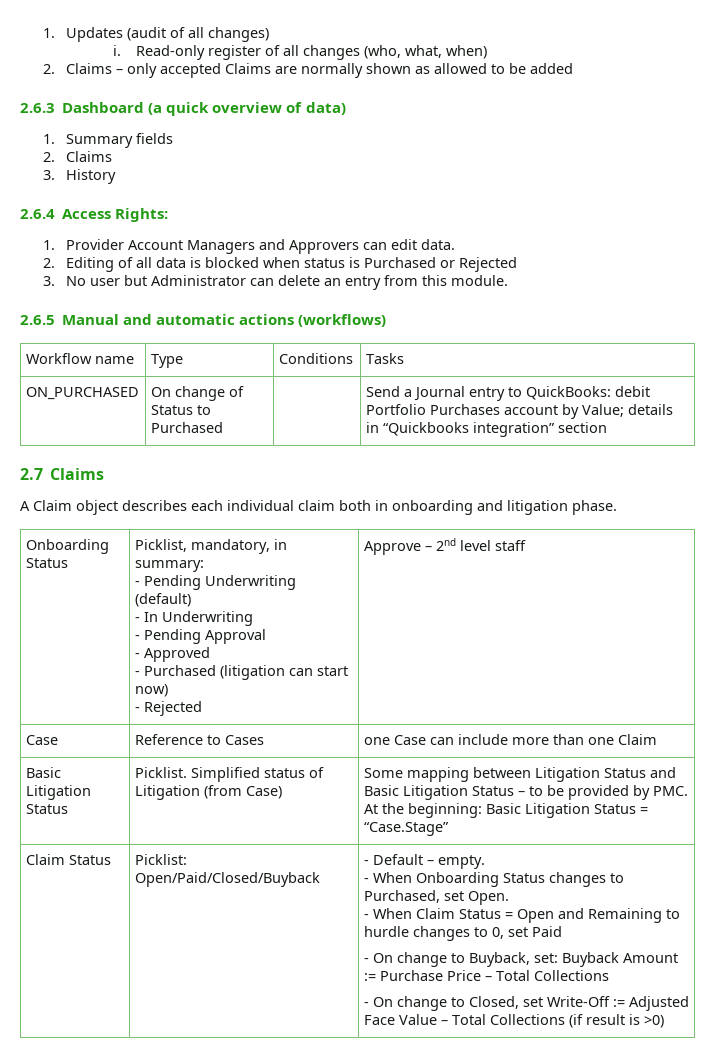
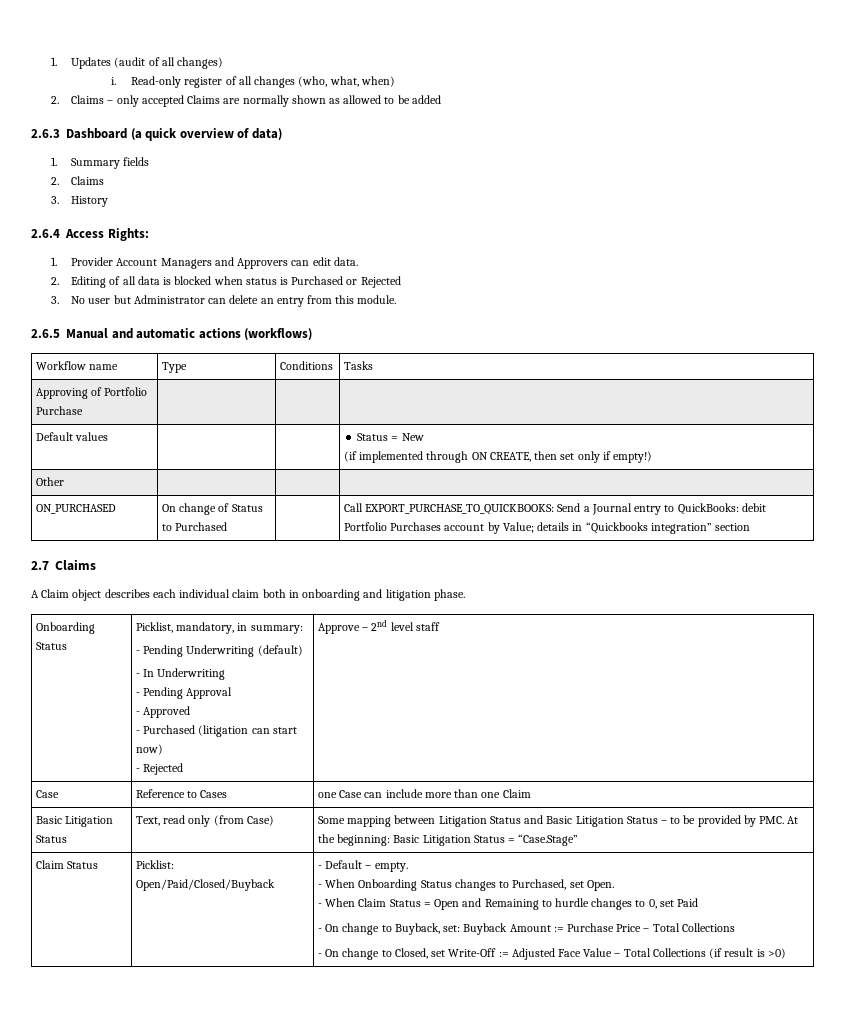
+ Approving of Portfolio Purchase | | |
+ Default values | | | Status = New
+ (if implemented through ON CREATE, then set only if empty!)
+ Other | | |
- ON_PURCHASED | On change of Status to Purchased | | Send a Journal entry to QuickBooks: debit Portfolio Purchases account by Value; details in “Quickbooks integration” section
+ ON_PURCHASED | On change of Status to Purchased | | Call EXPORT_PURCHASE_TO_QUICKBOOKS: Send a Journal entry to QuickBooks: debit Portfolio Purchases account by Value; details in “Quickbooks integration” section
- Basic Litigation Status | Picklist. Simplified status of Litigation (from Case) | Some mapping between Litigation Status and Basic Litigation Status – to be provided by PMC. At the beginning: Basic Litigation Status = “Case.Stage”
+ Basic Litigation Status | Text, read only (from Case) | Some mapping between Litigation Status and Basic Litigation Status – to be provided by PMC. At the beginning: Basic Litigation Status = “Case.Stage”

